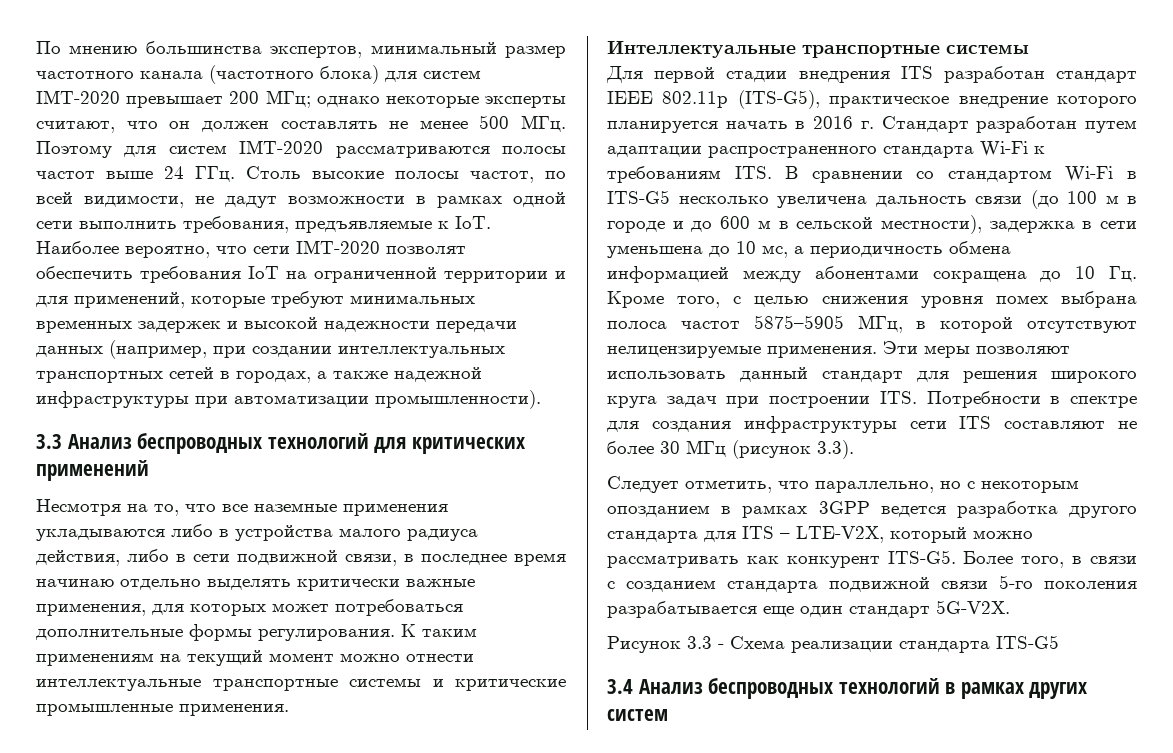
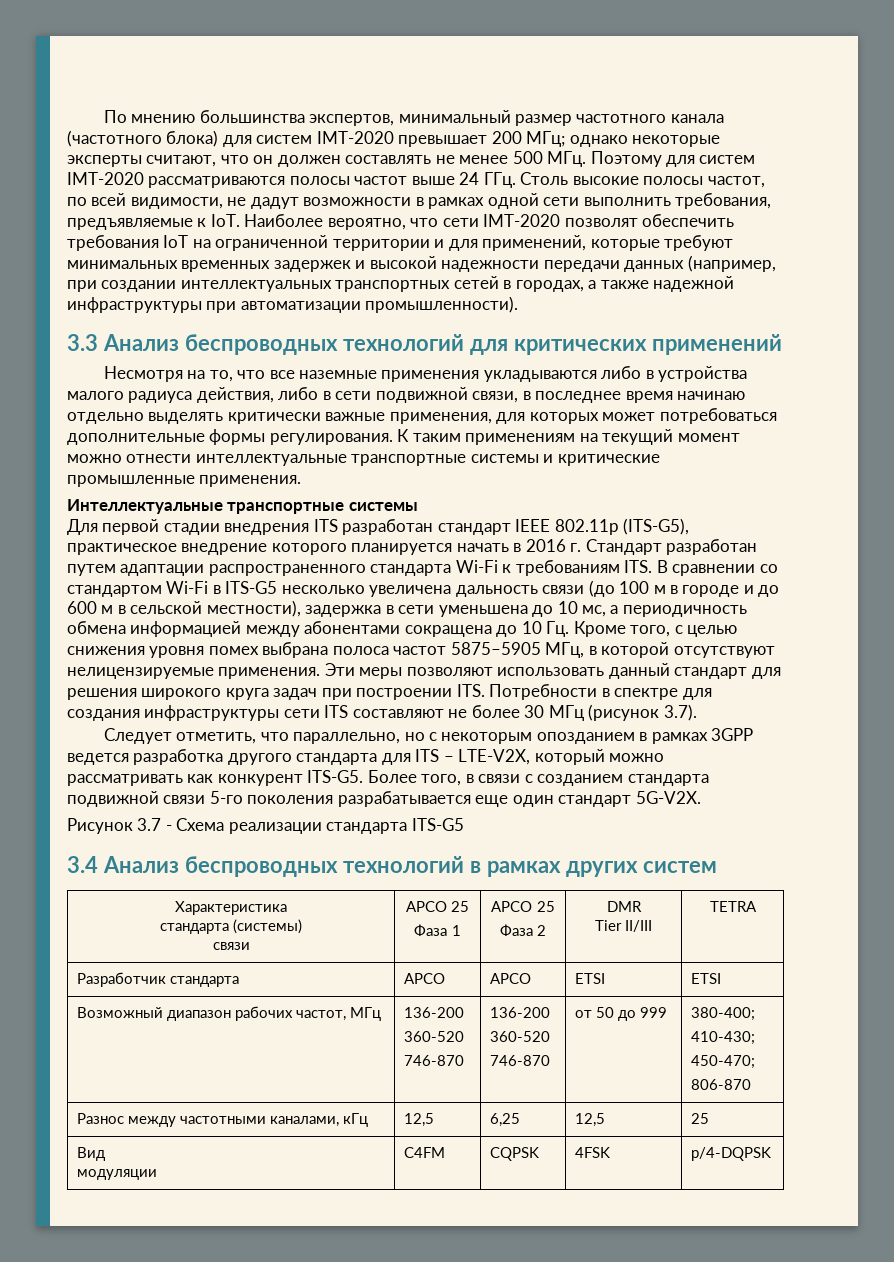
- Эти меры позволяют использовать данный стандарт для решения широкого круга задач при построении ITS. Потребности в спектре для создания инфраструктуры сети ITS составляют не более 30 МГц (рисунок 3.3).
+ Эти меры позволяют использовать данный стандарт для решения широкого круга задач при построении ITS. Потребности в спектре для создания инфраструктуры сети ITS составляют не более 30 МГц (рисунок 3.7).
- Рисунок 3.3 - Схема реализации стандарта ITS-G5
+ Рисунок 3.7 - Схема реализации стандарта ITS-G5
+ Характеристика
+ стандарта (системы)
+ связи | APCO 25
+ Фаза 1 | APCO 25
+ Фаза 2 | DMR
+ Tier II/III | TETRA
+ Разработчик стандарта | APCO | APCO | ETSI | ETSI
+ Возможный диапазон рабочих частот, МГц | 136-200
+ 360-520
+ 746-870 | 136-200
+ 360-520
+ 746-870 | от 50 до 999 | 380-400;
+ 410-430;
+ 450-470;
+ 806-870
+ Разнос между частотными каналами, кГц | 12,5 | 6,25 | 12,5 | 25
+ Вид
+ модуляции | C4FM | CQPSK | 4FSK | p/4-DQPSK

